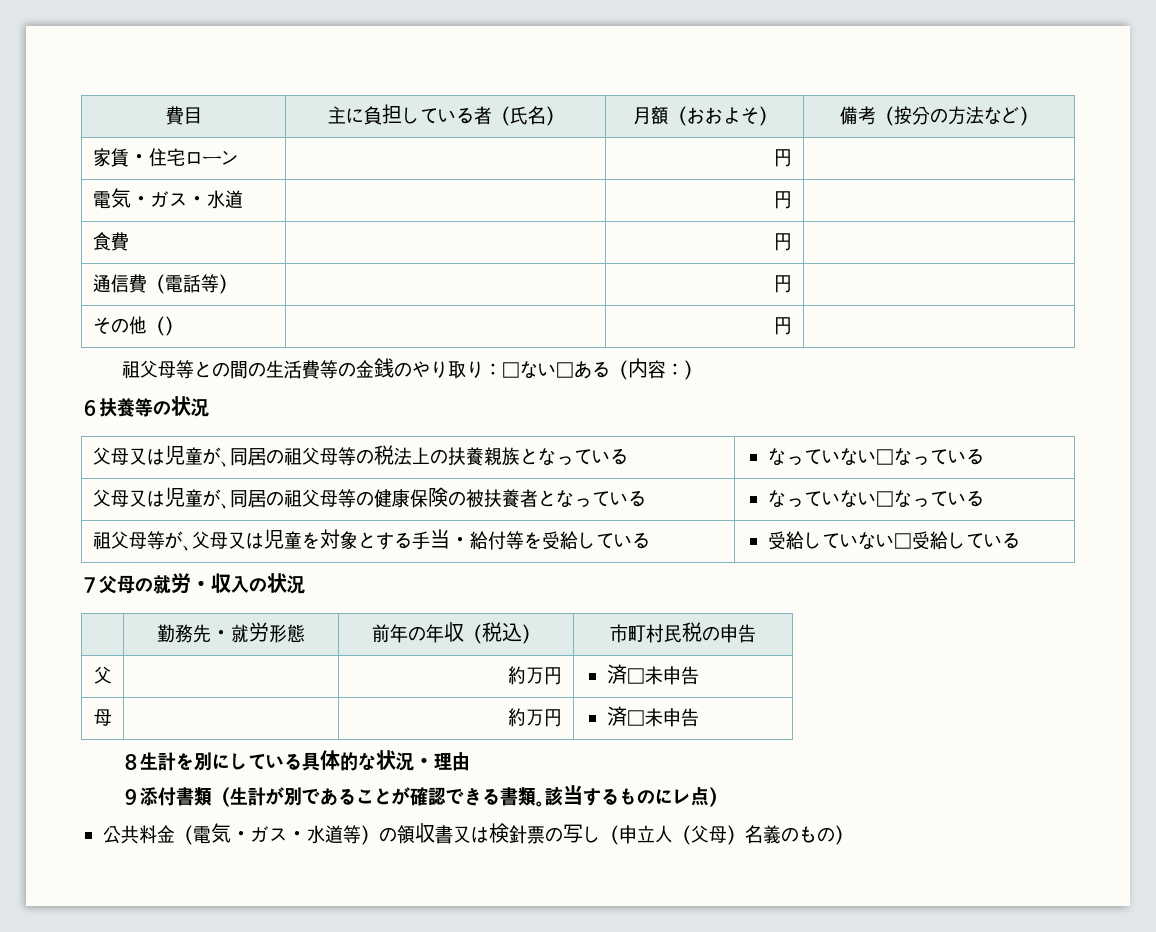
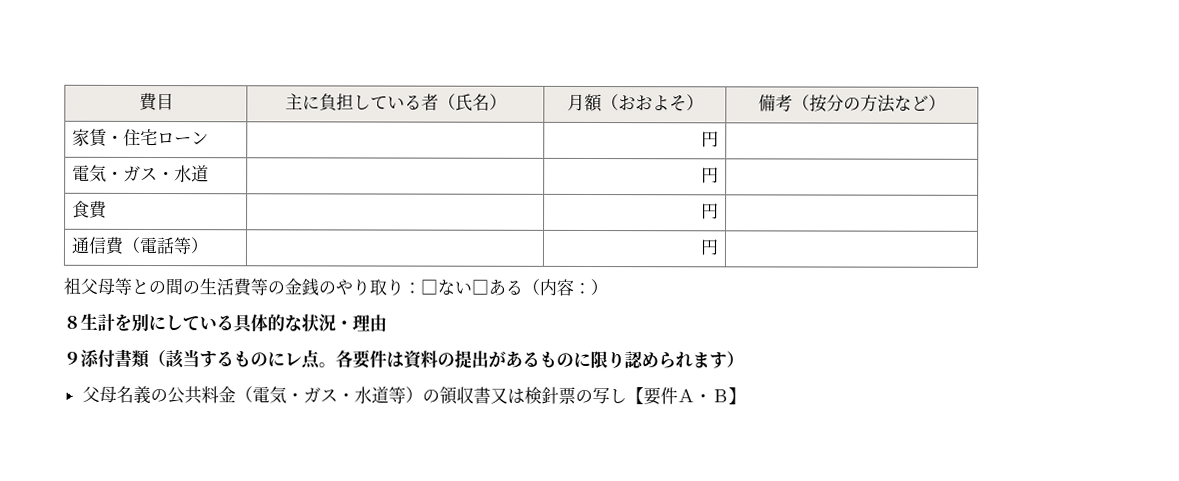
- その他（） | | 円 |
- ６扶養等の状況
- 父母又は児童が、同居の祖父母等の税法上の扶養親族となっている | なっていない□なっている
- 父母又は児童が、同居の祖父母等の健康保険の被扶養者となっている | なっていない□なっている
- 祖父母等が、父母又は児童を対象とする手当・給付等を受給している | 受給していない□受給している
- ７父母の就労・収入の状況
- | 勤務先・就労形態 | 前年の年収（税込） | 市町村民税の申告
- 父 | | 約万円 | 済□未申告
- 母 | | 約万円 | 済□未申告
- ９添付書類（生計が別であることが確認できる書類。該当するものにレ点）
- 公共料金（電気・ガス・水道等）の領収書又は検針票の写し（申立人（父母）名義のもの）
+ ９添付書類（該当するものにレ点。各要件は資料の提出があるものに限り認められます）
+ 父母名義の公共料金（電気・ガス・水道等）の領収書又は検針票の写し【要件Ａ・Ｂ】

